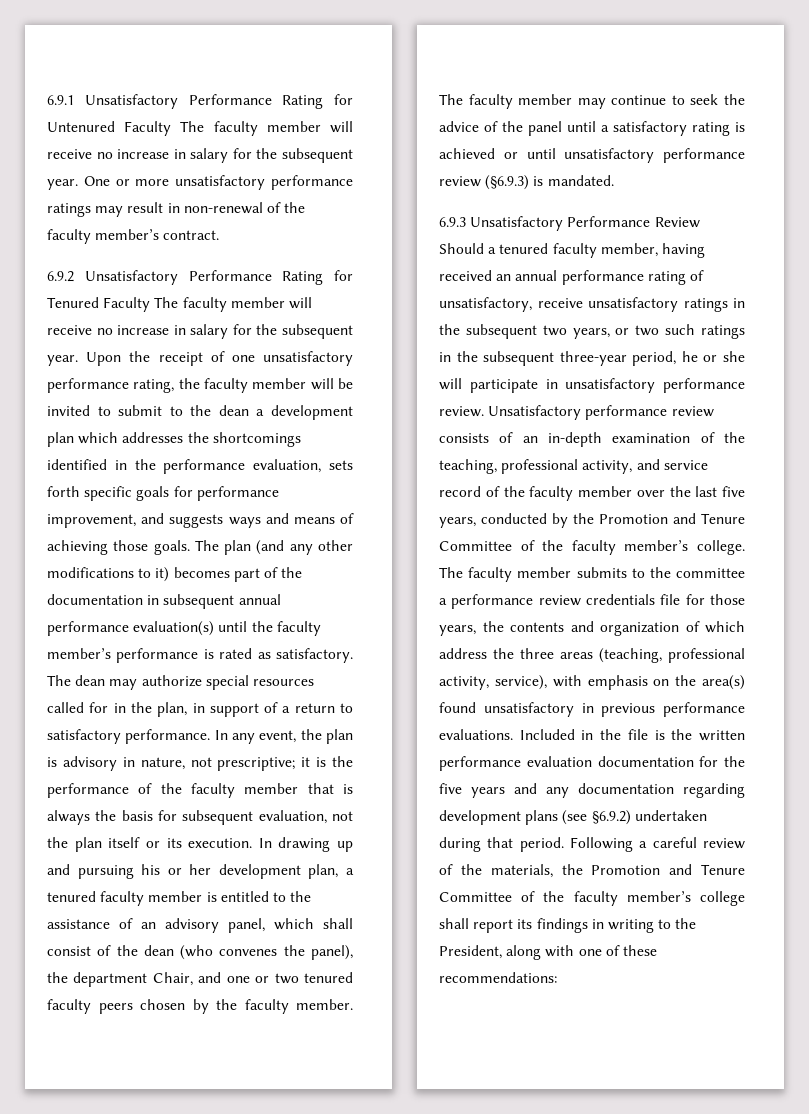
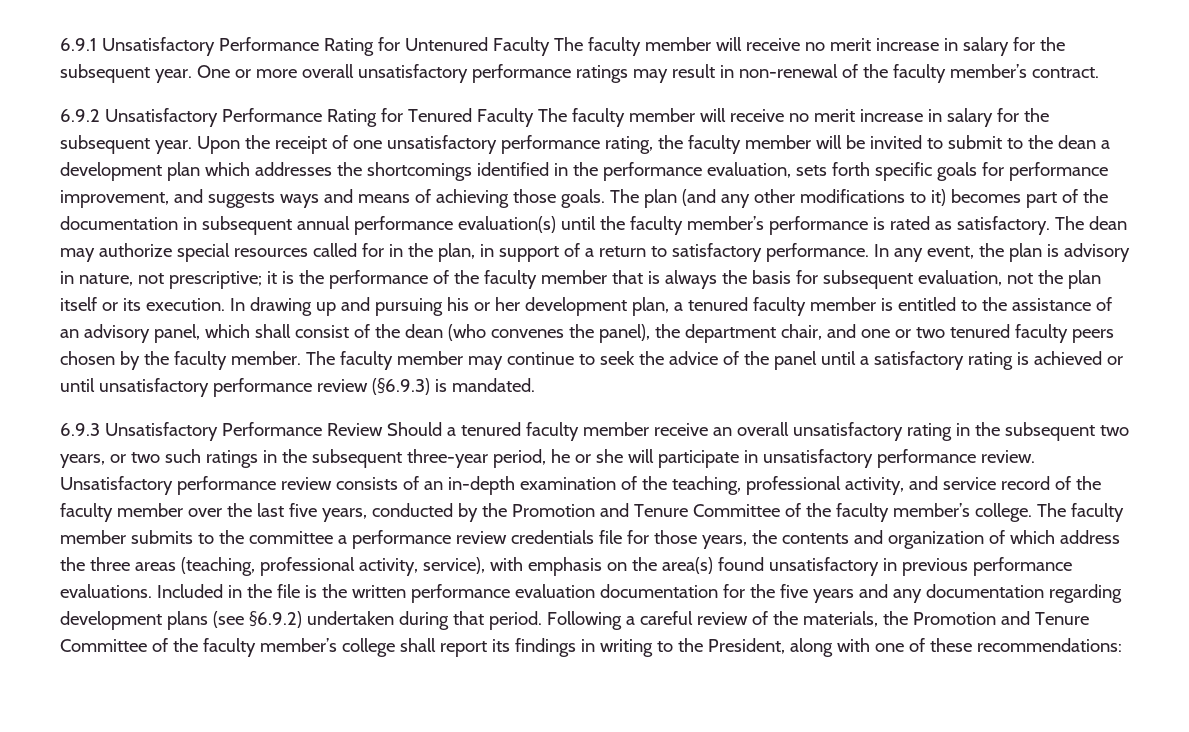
- 6.9.1 Unsatisfactory Performance Rating for Untenured Faculty The faculty member will receive no increase in salary for the subsequent year.
+ 6.9.1 Unsatisfactory Performance Rating for Untenured Faculty The faculty member will receive no merit increase in salary for the subsequent year.
- One or more unsatisfactory performance ratings may result in non-renewal of the faculty member’s contract.
+ One or more overall unsatisfactory performance ratings may result in non-renewal of the faculty member’s contract.
- 6.9.2 Unsatisfactory Performance Rating for Tenured Faculty The faculty member will receive no increase in salary for the subsequent year.
+ 6.9.2 Unsatisfactory Performance Rating for Tenured Faculty The faculty member will receive no merit increase in salary for the subsequent year.
- In drawing up and pursuing his or her development plan, a tenured faculty member is entitled to the assistance of an advisory panel, which shall consist of the dean (who convenes the panel), the department Chair, and one or two tenured faculty peers chosen by the faculty member.
+ In drawing up and pursuing his or her development plan, a tenured faculty member is entitled to the assistance of an advisory panel, which shall consist of the dean (who convenes the panel), the department chair, and one or two tenured faculty peers chosen by the faculty member.
- 6.9.3 Unsatisfactory Performance Review Should a tenured faculty member, having received an annual performance rating of unsatisfactory, receive unsatisfactory ratings in the subsequent two years, or two such ratings in the subsequent three-year period, he or she will participate in unsatisfactory performance review.
+ 6.9.3 Unsatisfactory Performance Review Should a tenured faculty member receive an overall unsatisfactory rating in the subsequent two years, or two such ratings in the subsequent three-year period, he or she will participate in unsatisfactory performance review.

